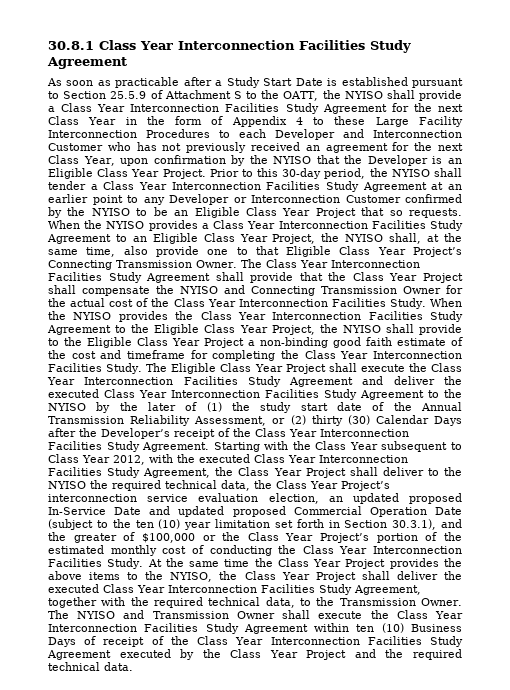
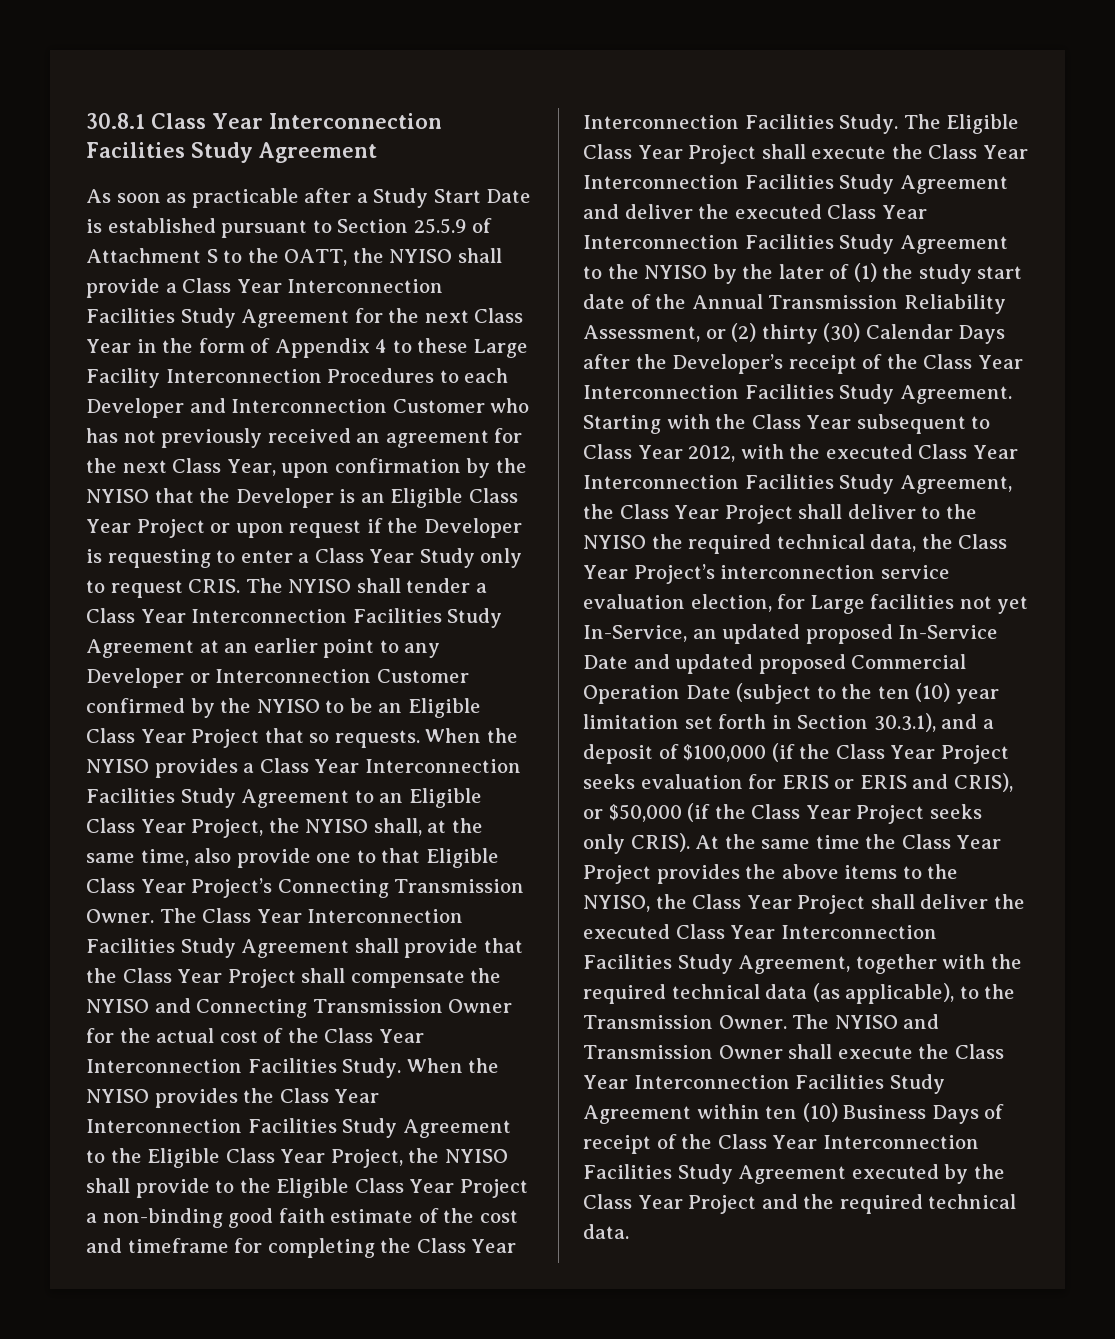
- As soon as practicable after a Study Start Date is established pursuant to Section 25.5.9 of Attachment S to the OATT, the NYISO shall provide a Class Year Interconnection Facilities Study Agreement for the next Class Year in the form of Appendix 4 to these Large Facility Interconnection Procedures to each Developer and Interconnection Customer who has not previously received an agreement for the next Class Year, upon confirmation by the NYISO that the Developer is an Eligible Class Year Project. Prior to this 30-day period, the NYISO shall tender a Class Year Interconnection Facilities Study Agreement at an earlier point to any Developer or Interconnection Customer confirmed by the NYISO to be an Eligible Class Year Project that so requests.
+ As soon as practicable after a Study Start Date is established pursuant to Section 25.5.9 of Attachment S to the OATT, the NYISO shall provide a Class Year Interconnection Facilities Study Agreement for the next Class Year in the form of Appendix 4 to these Large Facility Interconnection Procedures to each Developer and Interconnection Customer who has not previously received an agreement for the next Class Year, upon confirmation by the NYISO that the Developer is an Eligible Class Year Project or upon request if the Developer is requesting to enter a Class Year Study only to request CRIS. The NYISO shall tender a Class Year Interconnection Facilities Study Agreement at an earlier point to any Developer or Interconnection Customer confirmed by the NYISO to be an Eligible Class Year Project that so requests.
- Starting with the Class Year subsequent to Class Year 2012, with the executed Class Year Interconnection Facilities Study Agreement, the Class Year Project shall deliver to the NYISO the required technical data, the Class Year Project’s interconnection service evaluation election, an updated proposed In-Service Date and updated proposed Commercial Operation Date (subject to the ten (10) year limitation set forth in Section 30.3.1), and the greater of $100,000 or the Class Year Project’s portion of the estimated monthly cost of conducting the Class Year Interconnection Facilities Study.
+ Starting with the Class Year subsequent to Class Year 2012, with the executed Class Year Interconnection Facilities Study Agreement, the Class Year Project shall deliver to the NYISO the required technical data, the Class Year Project’s interconnection service evaluation election, for Large facilities not yet In-Service, an updated proposed In-Service Date and updated proposed Commercial Operation Date (subject to the ten (10) year limitation set forth in Section 30.3.1), and a deposit of $100,000 (if the Class Year Project seeks evaluation for ERIS or ERIS and CRIS), or $50,000 (if the Class Year Project seeks only CRIS).
- At the same time the Class Year Project provides the above items to the NYISO, the Class Year Project shall deliver the executed Class Year Interconnection Facilities Study Agreement, together with the required technical data, to the Transmission Owner.
+ At the same time the Class Year Project provides the above items to the NYISO, the Class Year Project shall deliver the executed Class Year Interconnection Facilities Study Agreement, together with the required technical data (as applicable), to the Transmission Owner.

